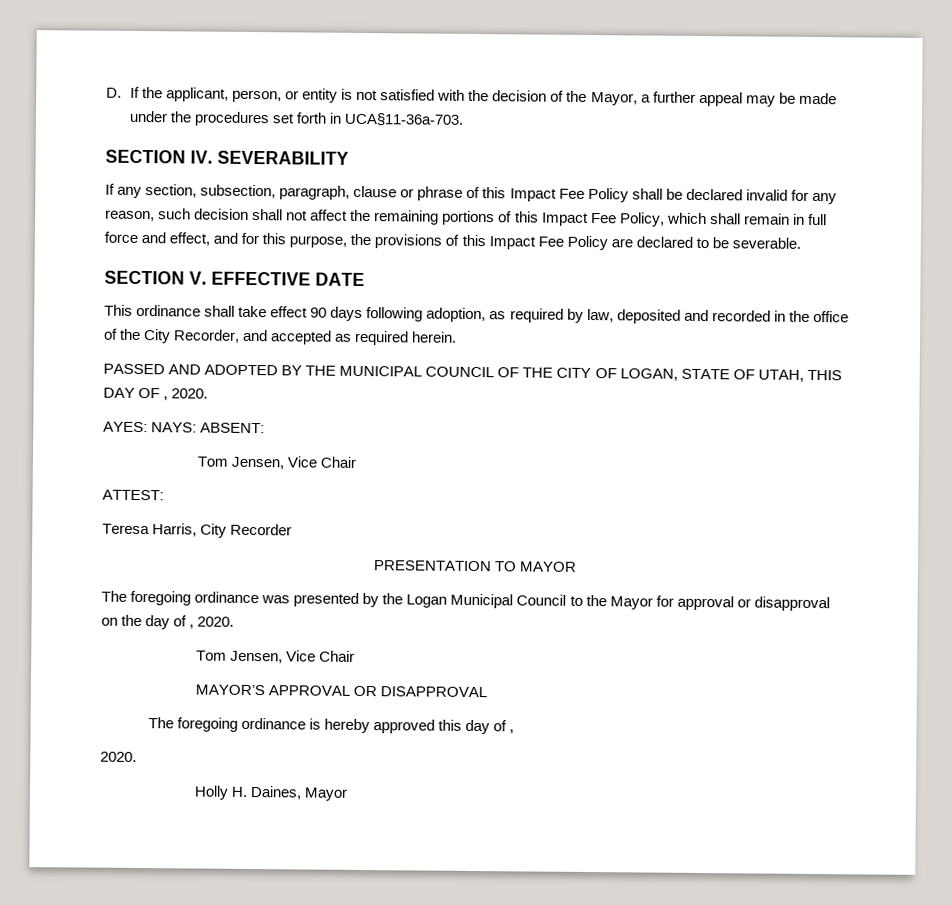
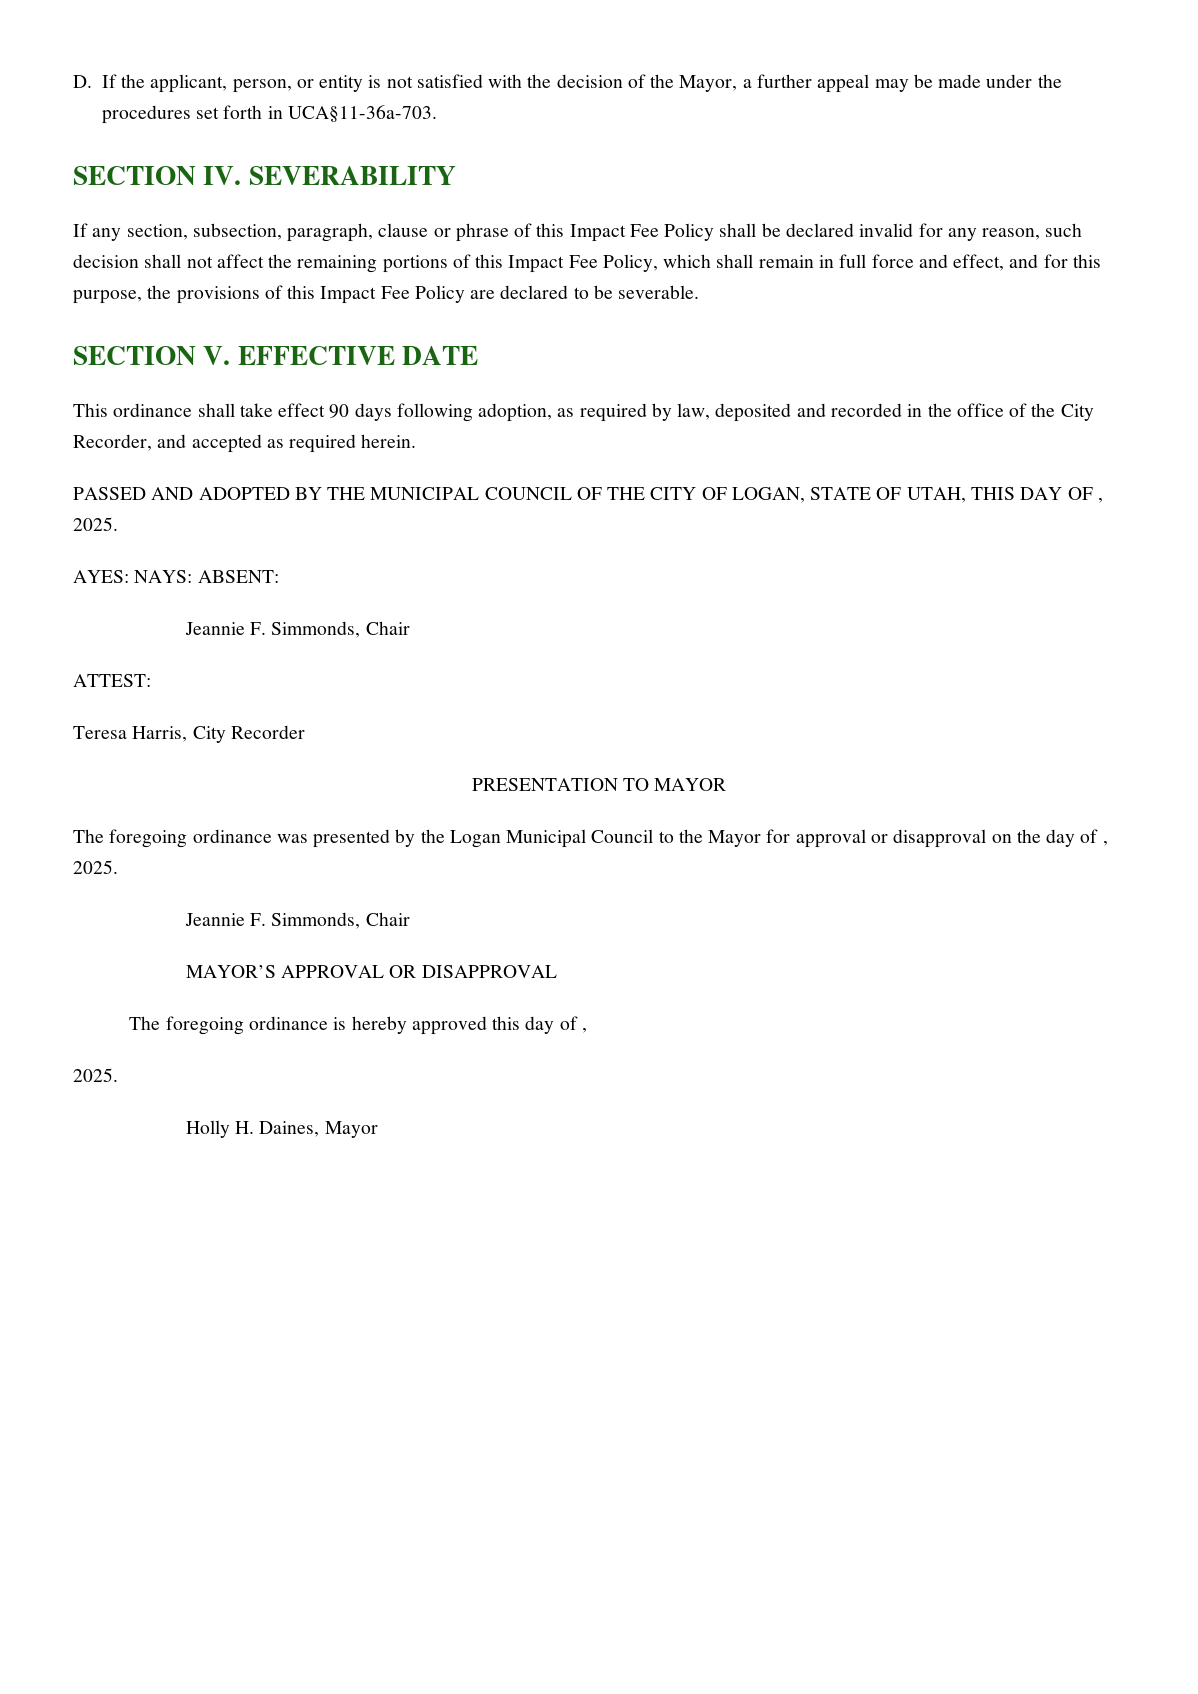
- PASSED AND ADOPTED BY THE MUNICIPAL COUNCIL OF THE CITY OF LOGAN, STATE OF UTAH, THIS DAY OF , 2020.
+ PASSED AND ADOPTED BY THE MUNICIPAL COUNCIL OF THE CITY OF LOGAN, STATE OF UTAH, THIS DAY OF , 2025.
  AYES: NAYS: ABSENT:
- Tom Jensen, Vice Chair
+ Jeannie F. Simmonds, Chair
- The foregoing ordinance was presented by the Logan Municipal Council to the Mayor for approval or disapproval on the day of , 2020.
- Tom Jensen, Vice Chair
+ The foregoing ordinance was presented by the Logan Municipal Council to the Mayor for approval or disapproval on the day of , 2025.
+ Jeannie F. Simmonds, Chair
  The foregoing ordinance is hereby approved this day of ,
- 2020.
+ 2025.

